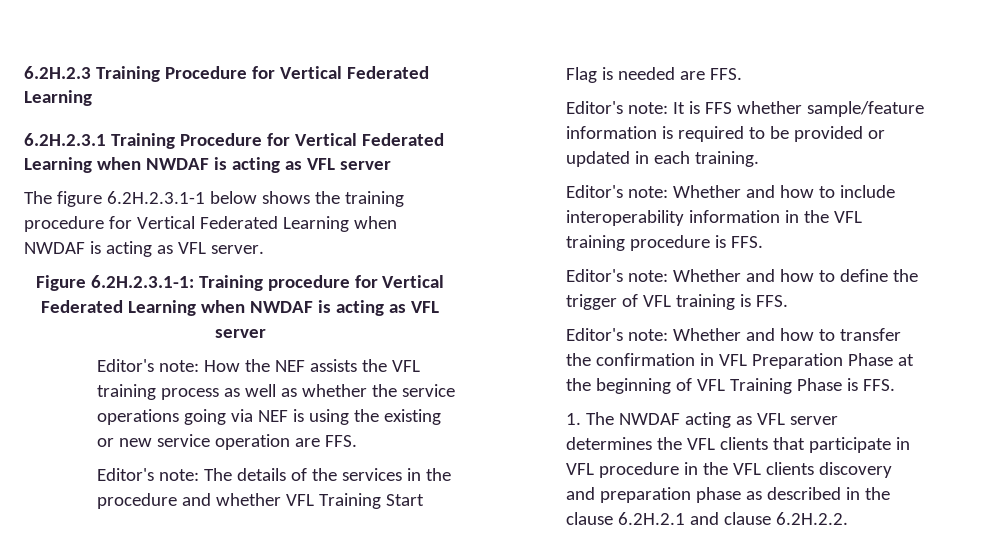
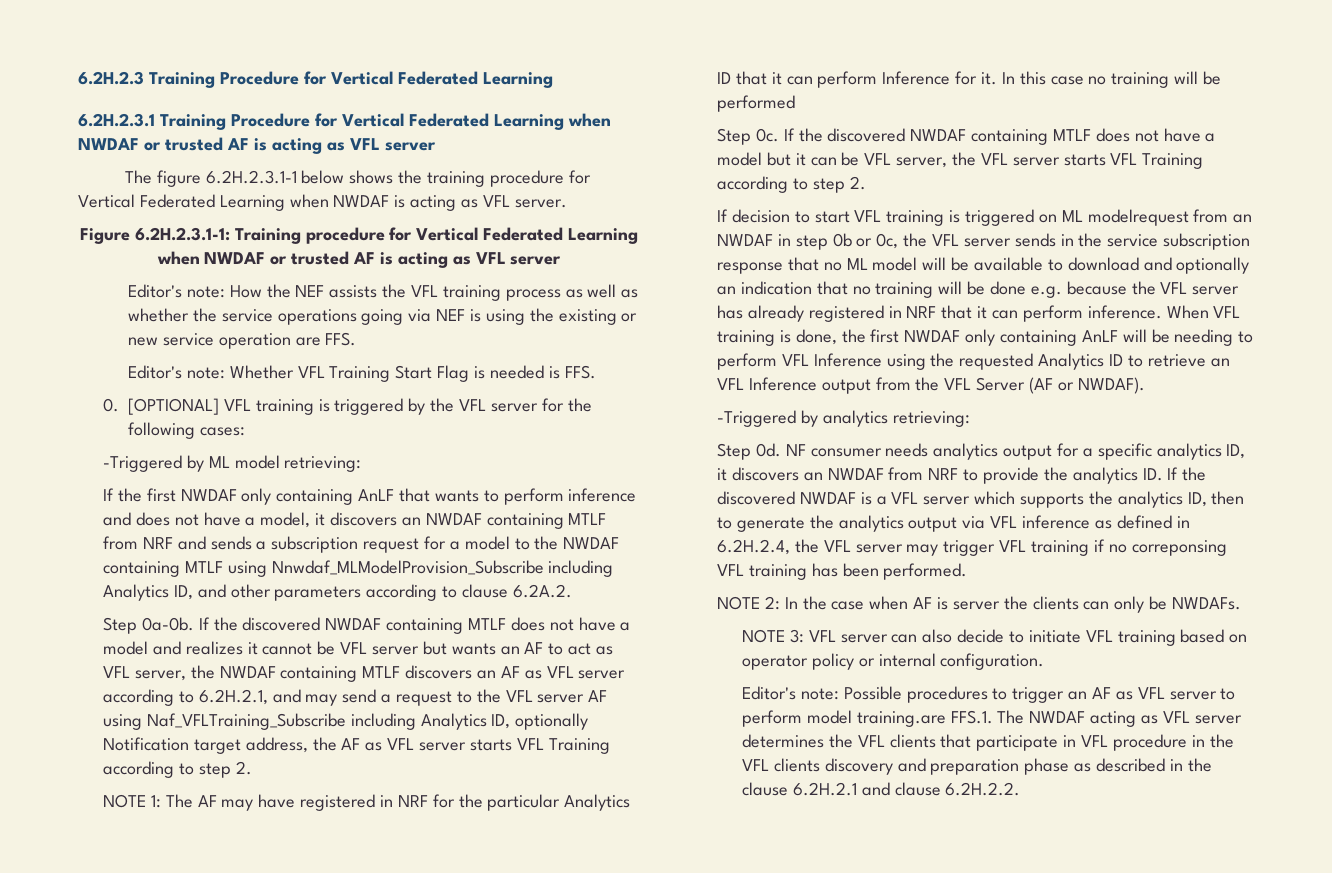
- 6.2H.2.3.1 Training Procedure for Vertical Federated Learning when NWDAF is acting as VFL server
+ 6.2H.2.3.1 Training Procedure for Vertical Federated Learning when NWDAF or trusted AF is acting as VFL server
- Figure 6.2H.2.3.1-1: Training procedure for Vertical Federated Learning when NWDAF is acting as VFL server
+ Figure 6.2H.2.3.1-1: Training procedure for Vertical Federated Learning when NWDAF or trusted AF is acting as VFL server
- Editor's note: The details of the services in the procedure and whether VFL Training Start Flag is needed are FFS.
- Editor's note: It is FFS whether sample/feature information is required to be provided or updated in each training.
- Editor's note: Whether and how to include interoperability information in the VFL training procedure is FFS.
- Editor's note: Whether and how to define the trigger of VFL training is FFS.
- Editor's note: Whether and how to transfer the confirmation in VFL Preparation Phase at the beginning of VFL Training Phase is FFS.
- 1. The NWDAF acting as VFL server determines the VFL clients that participate in VFL procedure in the VFL clients discovery and preparation phase as described in the clause 6.2H.2.1 and clause 6.2H.2.2.
+ Editor's note: Whether VFL Training Start Flag is needed is FFS.
+ 0. [OPTIONAL] VFL training is triggered by the VFL server for the following cases:
+ -Triggered by ML model retrieving:
+ If the first NWDAF only containing AnLF that wants to perform inference and does not have a model, it discovers an NWDAF containing MTLF from NRF and sends a subscription request for a model to the NWDAF containing MTLF using Nnwdaf_MLModelProvision_Subscribe including Analytics ID, and other parameters according to clause 6.2A.2.
+ Step 0a-0b. If the discovered NWDAF containing MTLF does not have a model and realizes it cannot be VFL server but wants an AF to act as VFL server, the NWDAF containing MTLF discovers an AF as VFL server according to 6.2H.2.1, and may send a request to the VFL server AF using Naf_VFLTraining_Subscribe including Analytics ID, optionally Notification target address, the AF as VFL server starts VFL Training according to step 2.
+ NOTE 1: The AF may have registered in NRF for the particular Analytics ID that it can perform Inference for it. In this case no training will be performed
+ Step 0c. If the discovered NWDAF containing MTLF does not have a model but it can be VFL server, the VFL server starts VFL Training according to step 2.
+ If decision to start VFL training is triggered on ML modelrequest from an NWDAF in step 0b or 0c, the VFL server sends in the service subscription response that no ML model will be available to download and optionally an indication that no training will be done e.g. because the VFL server has already registered in NRF that it can perform inference. When VFL training is done, the first NWDAF only containing AnLF will be needing to perform VFL Inference using the requested Analytics ID to retrieve an VFL Inference output from the VFL Server (AF or NWDAF).
+ -Triggered by analytics retrieving:
+ Step 0d. NF consumer needs analytics output for a specific analytics ID, it discovers an NWDAF from NRF to provide the analytics ID. If the discovered NWDAF is a VFL server which supports the analytics ID, then to generate the analytics output via VFL inference as defined in 6.2H.2.4, the VFL server may trigger VFL training if no correponsing VFL training has been performed.
+ NOTE 2: In the case when AF is server the clients can only be NWDAFs.
+ NOTE 3: VFL server can also decide to initiate VFL training based on operator policy or internal configuration.
+ Editor's note: Possible procedures to trigger an AF as VFL server to perform model training.are FFS.1. The NWDAF acting as VFL server determines the VFL clients that participate in VFL procedure in the VFL clients discovery and preparation phase as described in the clause 6.2H.2.1 and clause 6.2H.2.2.

